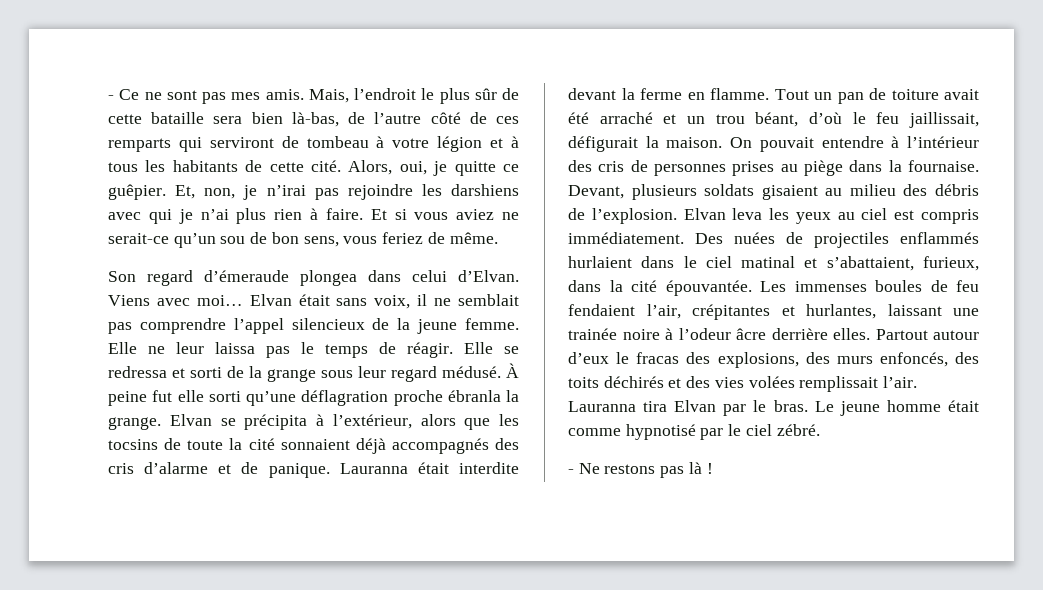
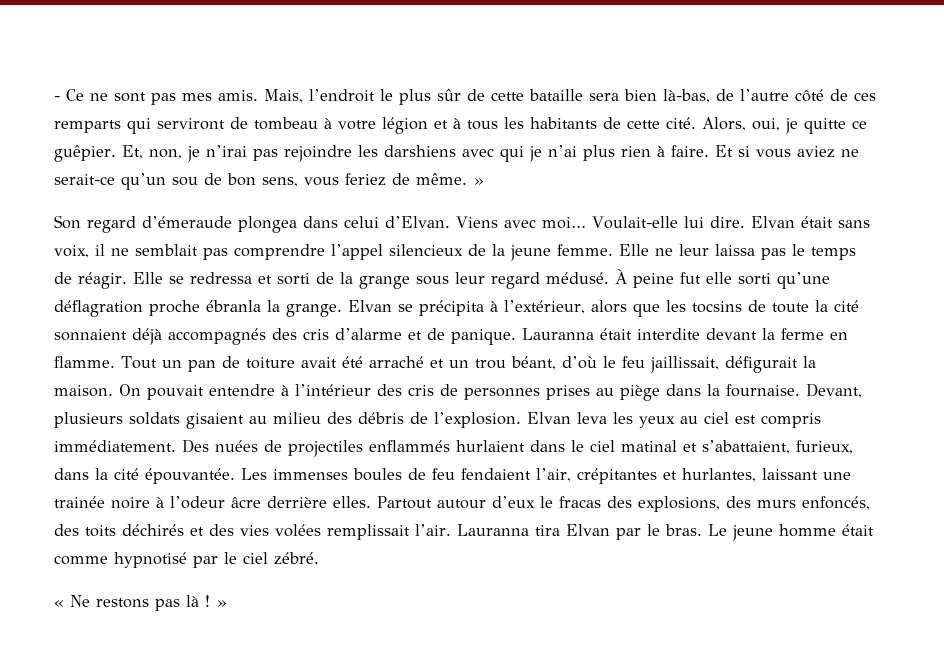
- Et si vous aviez ne serait-ce qu’un sou de bon sens, vous feriez de même.
+ Et si vous aviez ne serait-ce qu’un sou de bon sens, vous feriez de même. »
+ Voulait-elle lui dire.
- - Ne restons pas là !
+ « Ne restons pas là ! »

